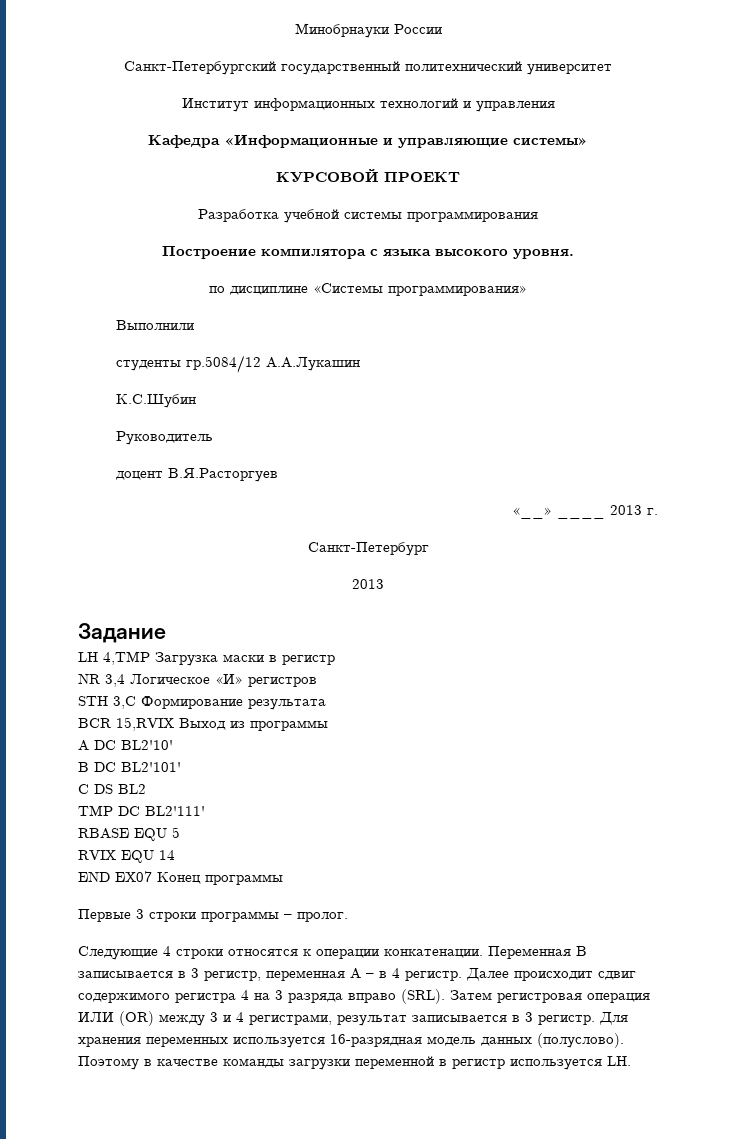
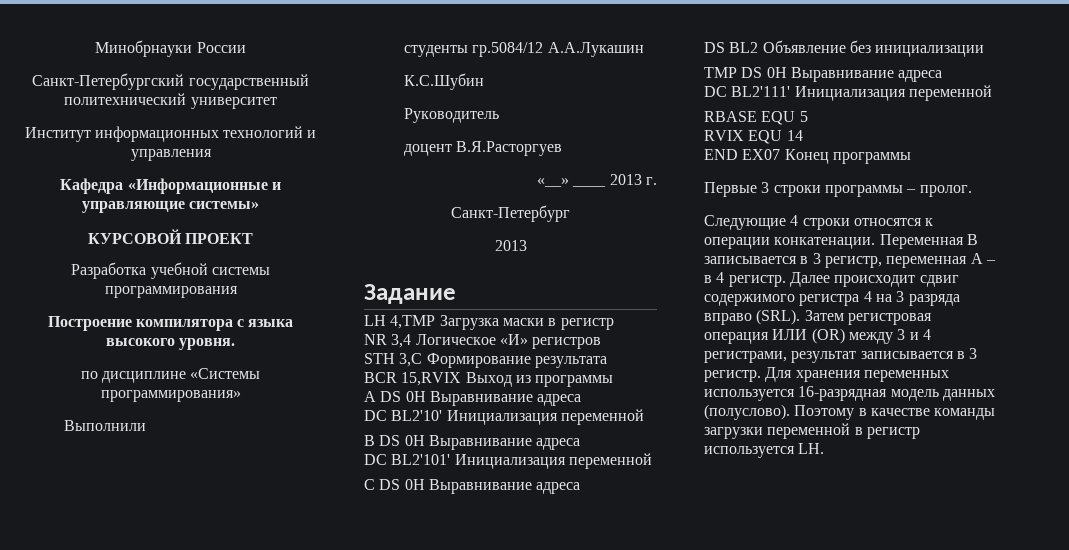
- A DC BL2'10'
- B DC BL2'101'
+ A DS 0H Выравнивание адреса
+ DC BL2'10' Инициализация переменной
+ B DS 0H Выравнивание адреса
+ DC BL2'101' Инициализация переменной
- C DS BL2
- TMP DC BL2'111'
+ C DS 0H Выравнивание адреса
+ DS BL2 Объявление без инициализации
+ TMP DS 0H Выравнивание адреса
+ DC BL2'111' Инициализация переменной

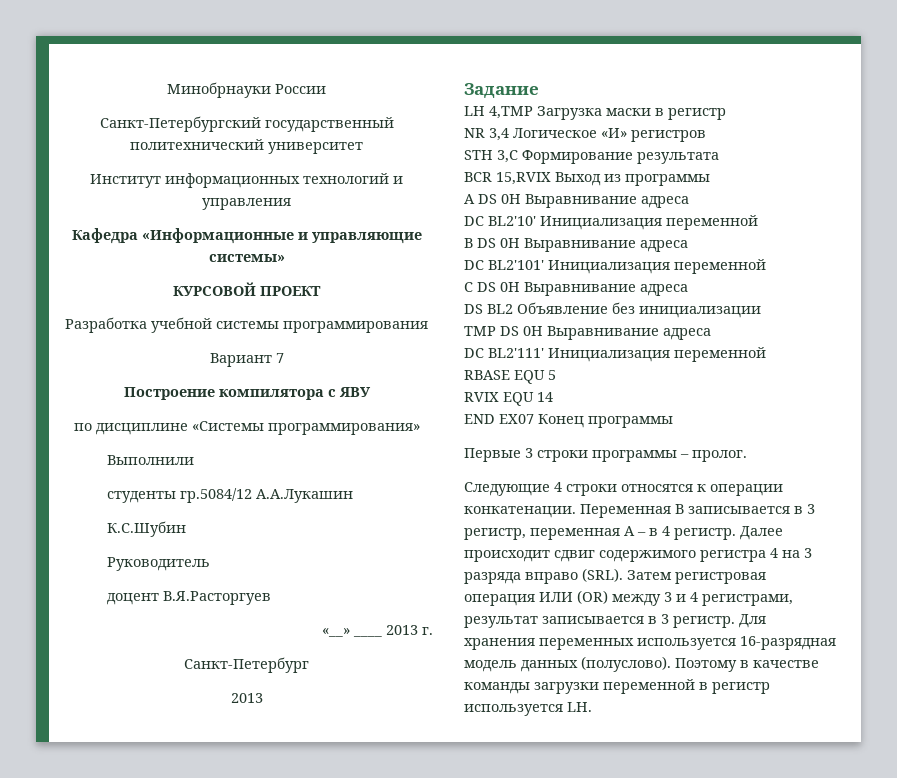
+ Вариант 7
- Построение компилятора с языка высокого уровня.
+ Построение компилятора с ЯВУ

